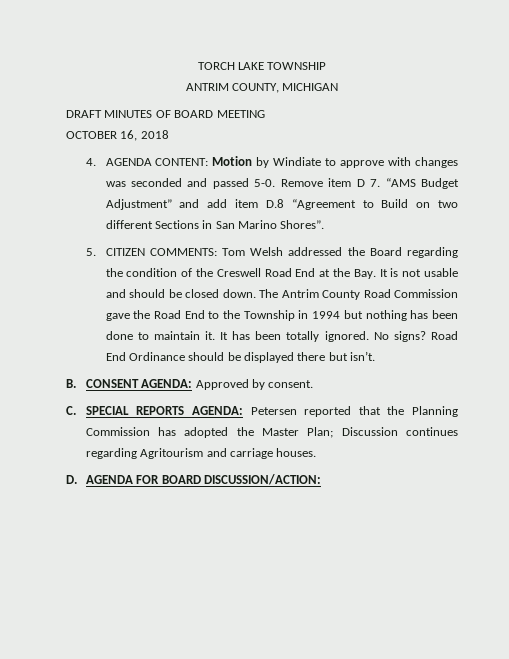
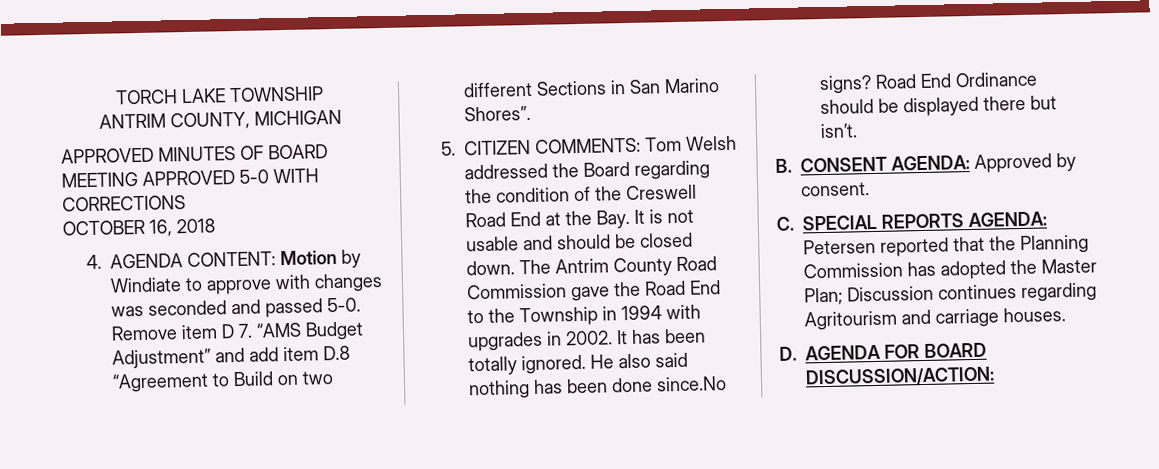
- DRAFT MINUTES OF BOARD MEETING
+ APPROVED MINUTES OF BOARD MEETING APPROVED 5-0 WITH CORRECTIONS
- The Antrim County Road Commission gave the Road End to the Township in 1994 but nothing has been done to maintain it.
+ The Antrim County Road Commission gave the Road End to the Township in 1994 with upgrades in 2002.
- No signs?
+ He also said nothing has been done since.No signs?

